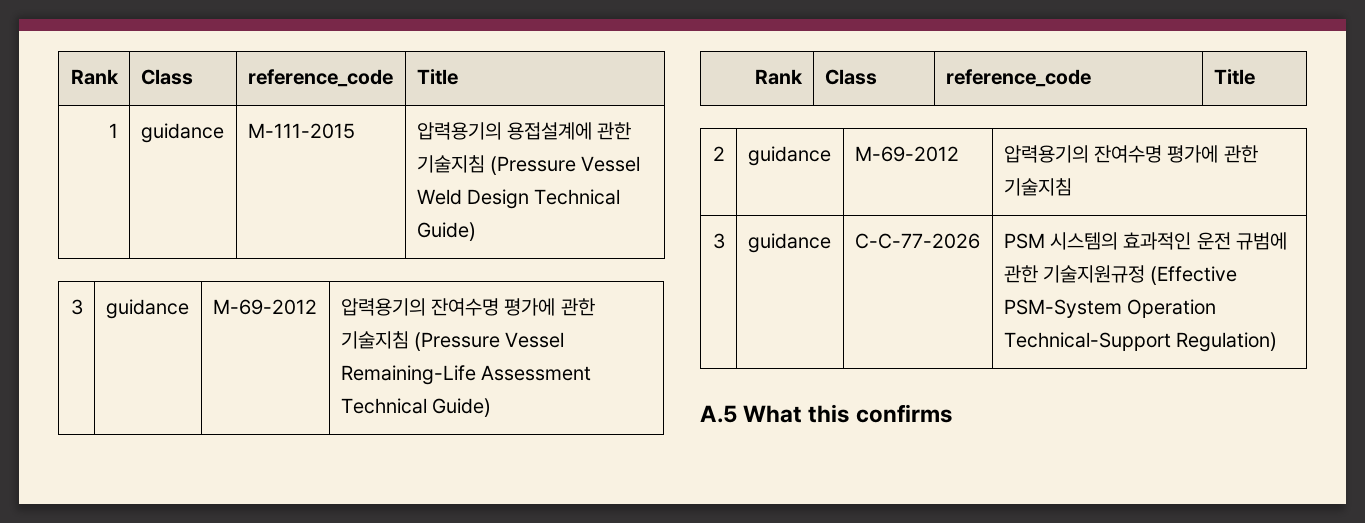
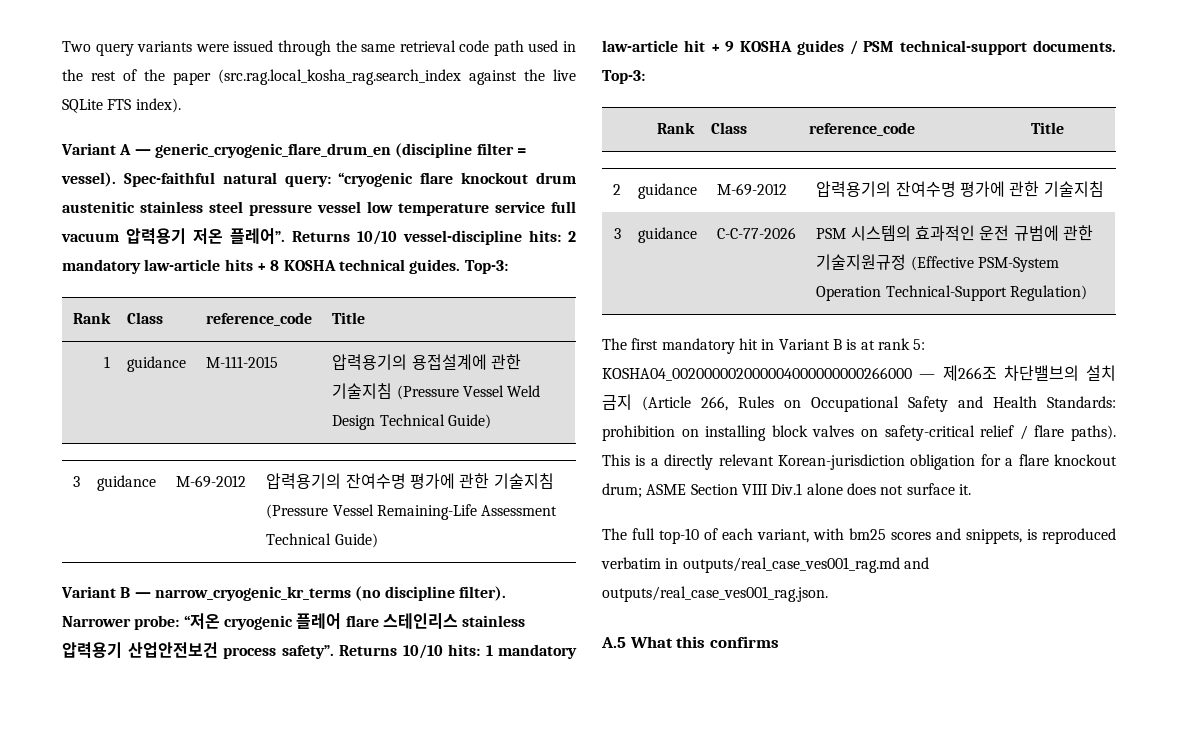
+ Two query variants were issued through the same retrieval code path used in the rest of the paper (src.rag.local_kosha_rag.search_index against the live SQLite FTS index).
+ Variant A — generic_cryogenic_flare_drum_en (discipline filter = vessel). Spec-faithful natural query: “cryogenic flare knockout drum austenitic stainless steel pressure vessel low temperature service full vacuum 압력용기 저온 플레어”. Returns 10/10 vessel-discipline hits: 2 mandatory law-article hits + 8 KOSHA technical guides. Top-3:
+ Variant B — narrow_cryogenic_kr_terms (no discipline filter). Narrower probe: “저온 cryogenic 플레어 flare 스테인리스 stainless 압력용기 산업안전보건 process safety”. Returns 10/10 hits: 1 mandatory law-article hit + 9 KOSHA guides / PSM technical-support documents. Top-3:
+ The first mandatory hit in Variant B is at rank 5: KOSHA04_002000002000004000000000266000 — 제266조 차단밸브의 설치 금지 (Article 266, Rules on Occupational Safety and Health Standards: prohibition on installing block valves on safety-critical relief / flare paths). This is a directly relevant Korean-jurisdiction obligation for a flare knockout drum; ASME Section VIII Div.1 alone does not surface it.
+ The full top-10 of each variant, with bm25 scores and snippets, is reproduced verbatim in outputs/real_case_ves001_rag.md and outputs/real_case_ves001_rag.json.

